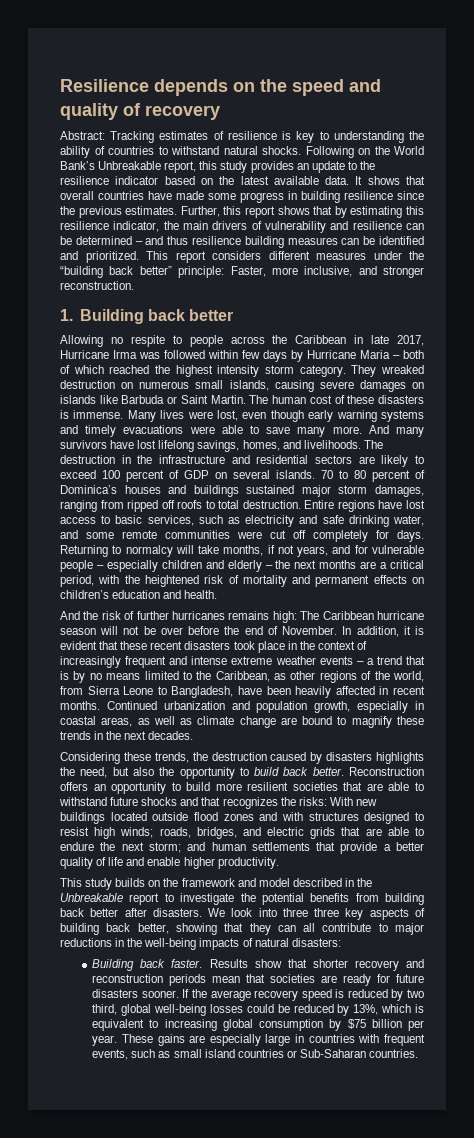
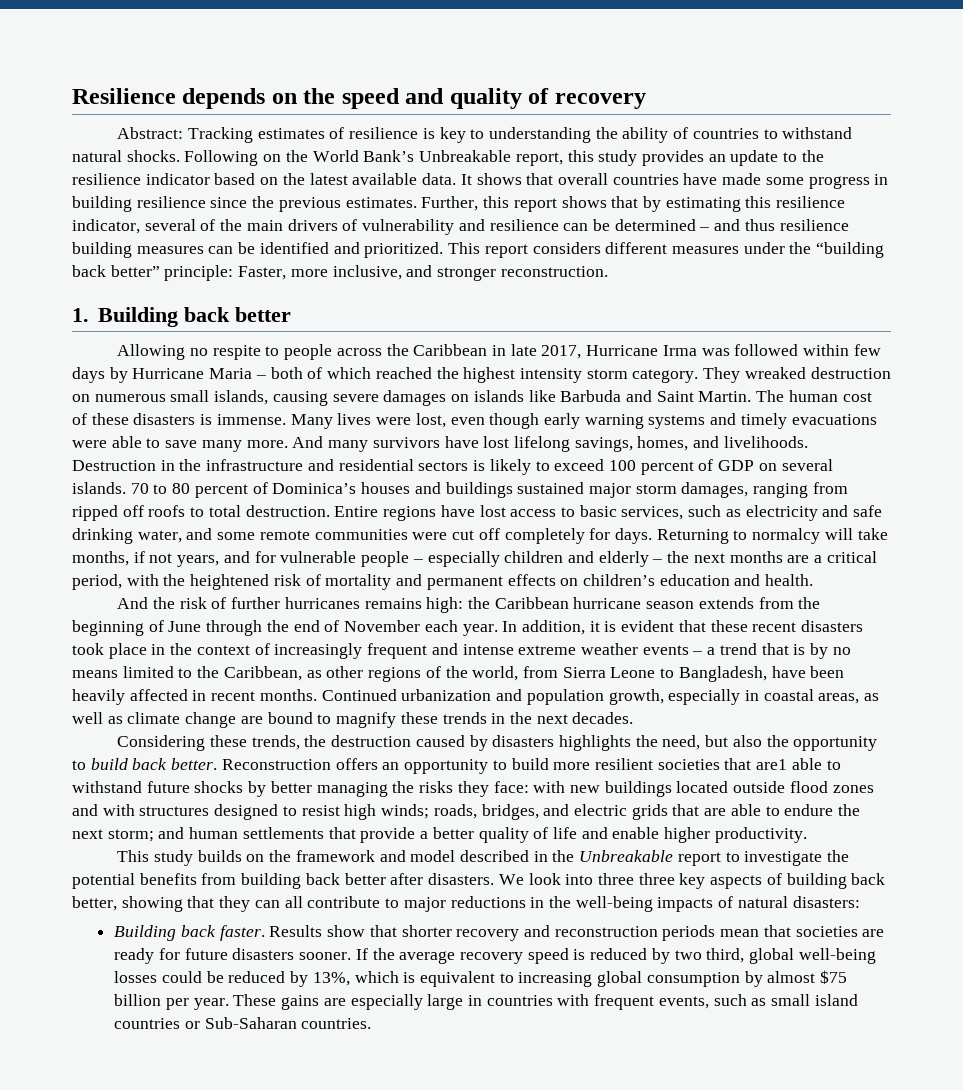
- Further, this report shows that by estimating this resilience indicator, the main drivers of vulnerability and resilience can be determined – and thus resilience building measures can be identified and prioritized.
+ Further, this report shows that by estimating this resilience indicator, several of the main drivers of vulnerability and resilience can be determined – and thus resilience building measures can be identified and prioritized.
- They wreaked destruction on numerous small islands, causing severe damages on islands like Barbuda or Saint Martin.
+ They wreaked destruction on numerous small islands, causing severe damages on islands like Barbuda and Saint Martin.
- The destruction in the infrastructure and residential sectors are likely to exceed 100 percent of GDP on several islands.
+ Destruction in the infrastructure and residential sectors is likely to exceed 100 percent of GDP on several islands.
- And the risk of further hurricanes remains high: The Caribbean hurricane season will not be over before the end of November.
+ And the risk of further hurricanes remains high: the Caribbean hurricane season extends from the beginning of June through the end of November each year.
- Reconstruction offers an opportunity to build more resilient societies that are able to withstand future shocks and that recognizes the risks: With new buildings located outside flood zones and with structures designed to resist high winds; roads, bridges, and electric grids that are able to endure the next storm; and human settlements that provide a better quality of life and enable higher productivity.
+ Reconstruction offers an opportunity to build more resilient societies that are1 able to withstand future shocks by better managing the risks they face: with new buildings located outside flood zones and with structures designed to resist high winds; roads, bridges, and electric grids that are able to endure the next storm; and human settlements that provide a better quality of life and enable higher productivity.
- If the average recovery speed is reduced by two third, global well-being losses could be reduced by 13%, which is equivalent to increasing global consumption by $75 billion per year.
+ If the average recovery speed is reduced by two third, global well-being losses could be reduced by 13%, which is equivalent to increasing global consumption by almost $75 billion per year.

